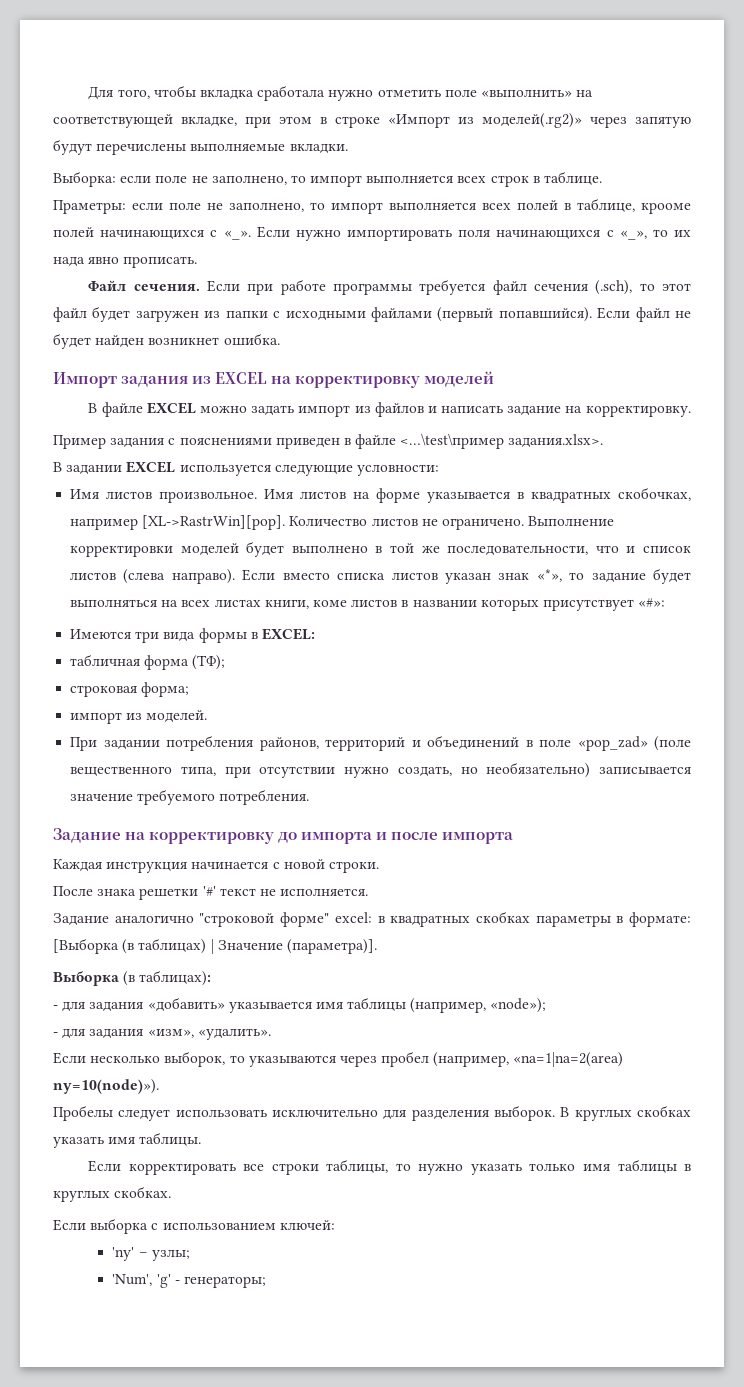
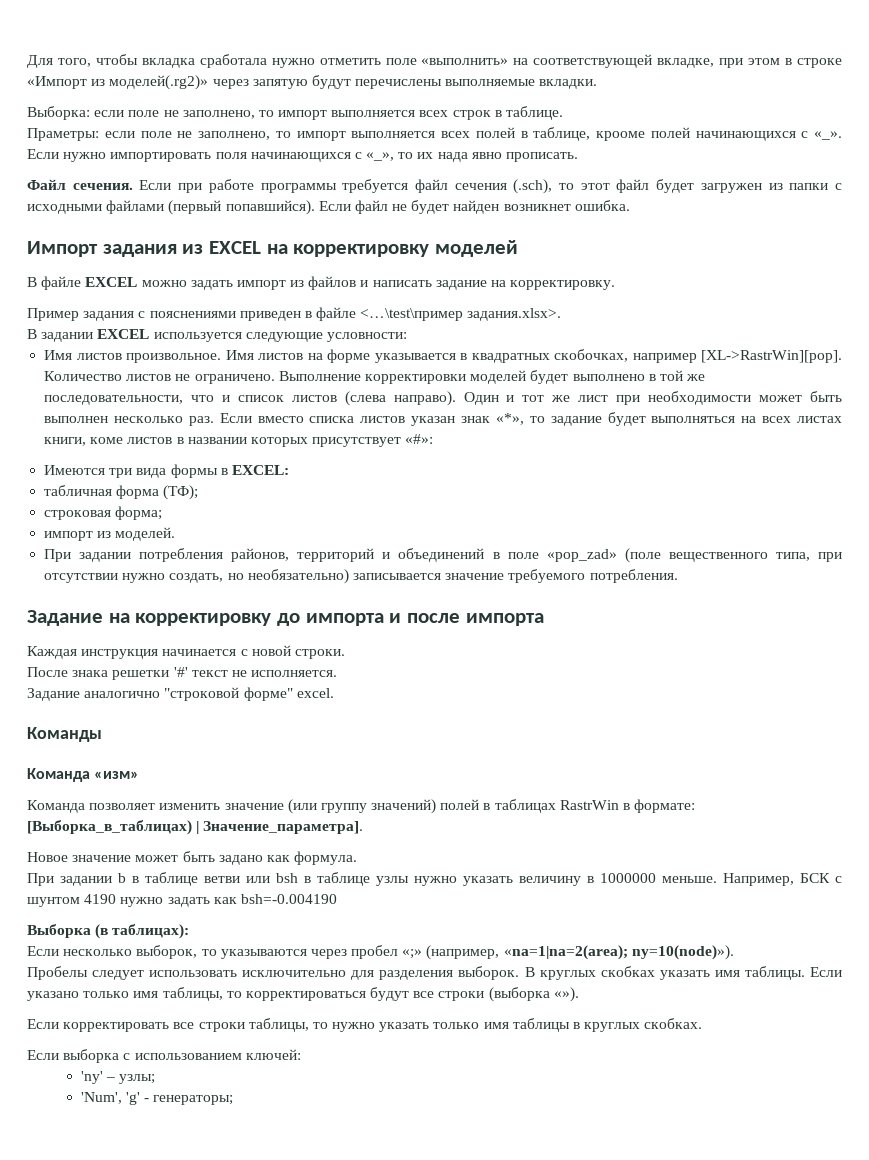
+ Один и тот же лист при необходимости может быть выполнен несколько раз.
- Задание аналогично "строковой форме" excel: в квадратных скобках параметры в формате: [Выборка (в таблицах) | Значение (параметра)].
+ Задание аналогично "строковой форме" excel.
+ Команды
+ Команда «изм»
+ Команда позволяет изменить значение (или группу значений) полей в таблицах RastrWin в формате: [Выборка_в_таблицах) | Значение_параметра].
+ Новое значение может быть задано как формула.
+ При задании b в таблице ветви или bsh в таблице узлы нужно указать величину в 1000000 меньше. Например, БСК с шунтом 4190 нужно задать как bsh=-0.004190
  Выборка (в таблицах):
- - для задания «добавить» указывается имя таблицы (например, «node»);
- - для задания «изм», «удалить».
- Если несколько выборок, то указываются через пробел (например, «na=1|na=2(area) ny=10(node)»).
+ Если несколько выборок, то указываются через пробел «;» (например, «na=1|na=2(area); ny=10(node)»).
+ Если указано только имя таблицы, то корректироваться будут все строки (выборка «»).

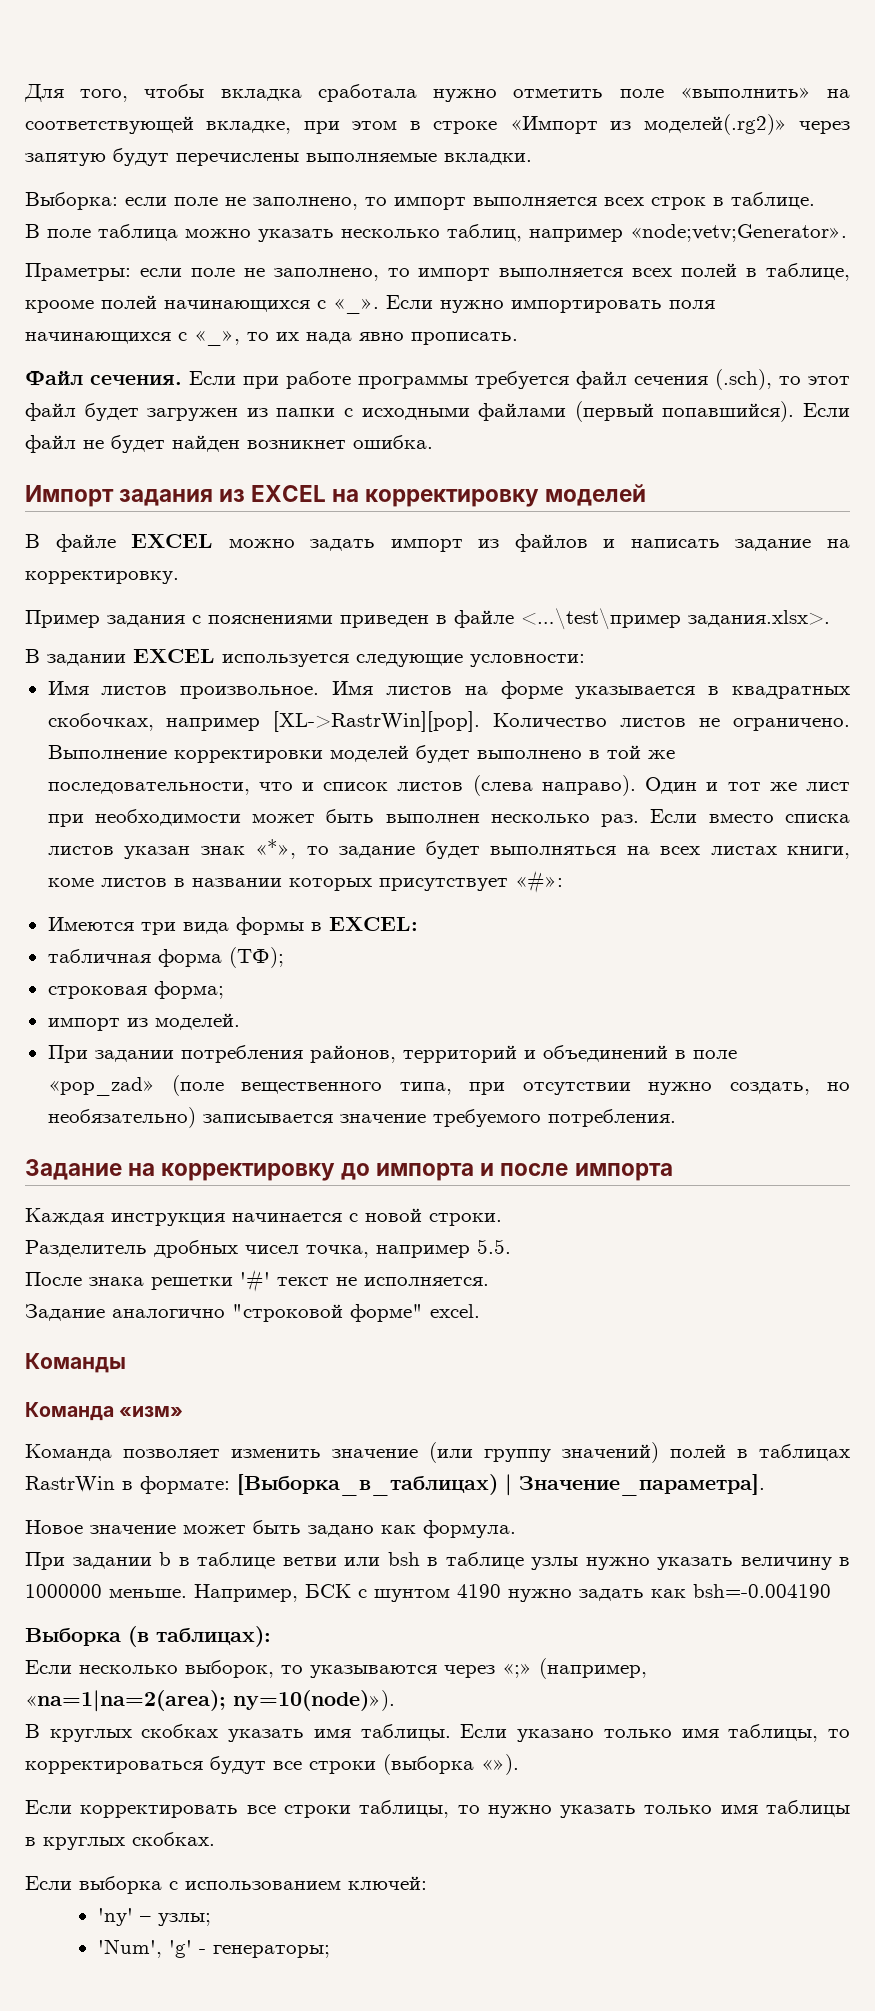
+ В поле таблица можно указать несколько таблиц, например «node;vetv;Generator».
+ Разделитель дробных чисел точка, например 5.5.
- Если несколько выборок, то указываются через пробел «;» (например, «na=1|na=2(area); ny=10(node)»).
+ Если несколько выборок, то указываются через «;» (например, «na=1|na=2(area); ny=10(node)»).
- Пробелы следует использовать исключительно для разделения выборок.

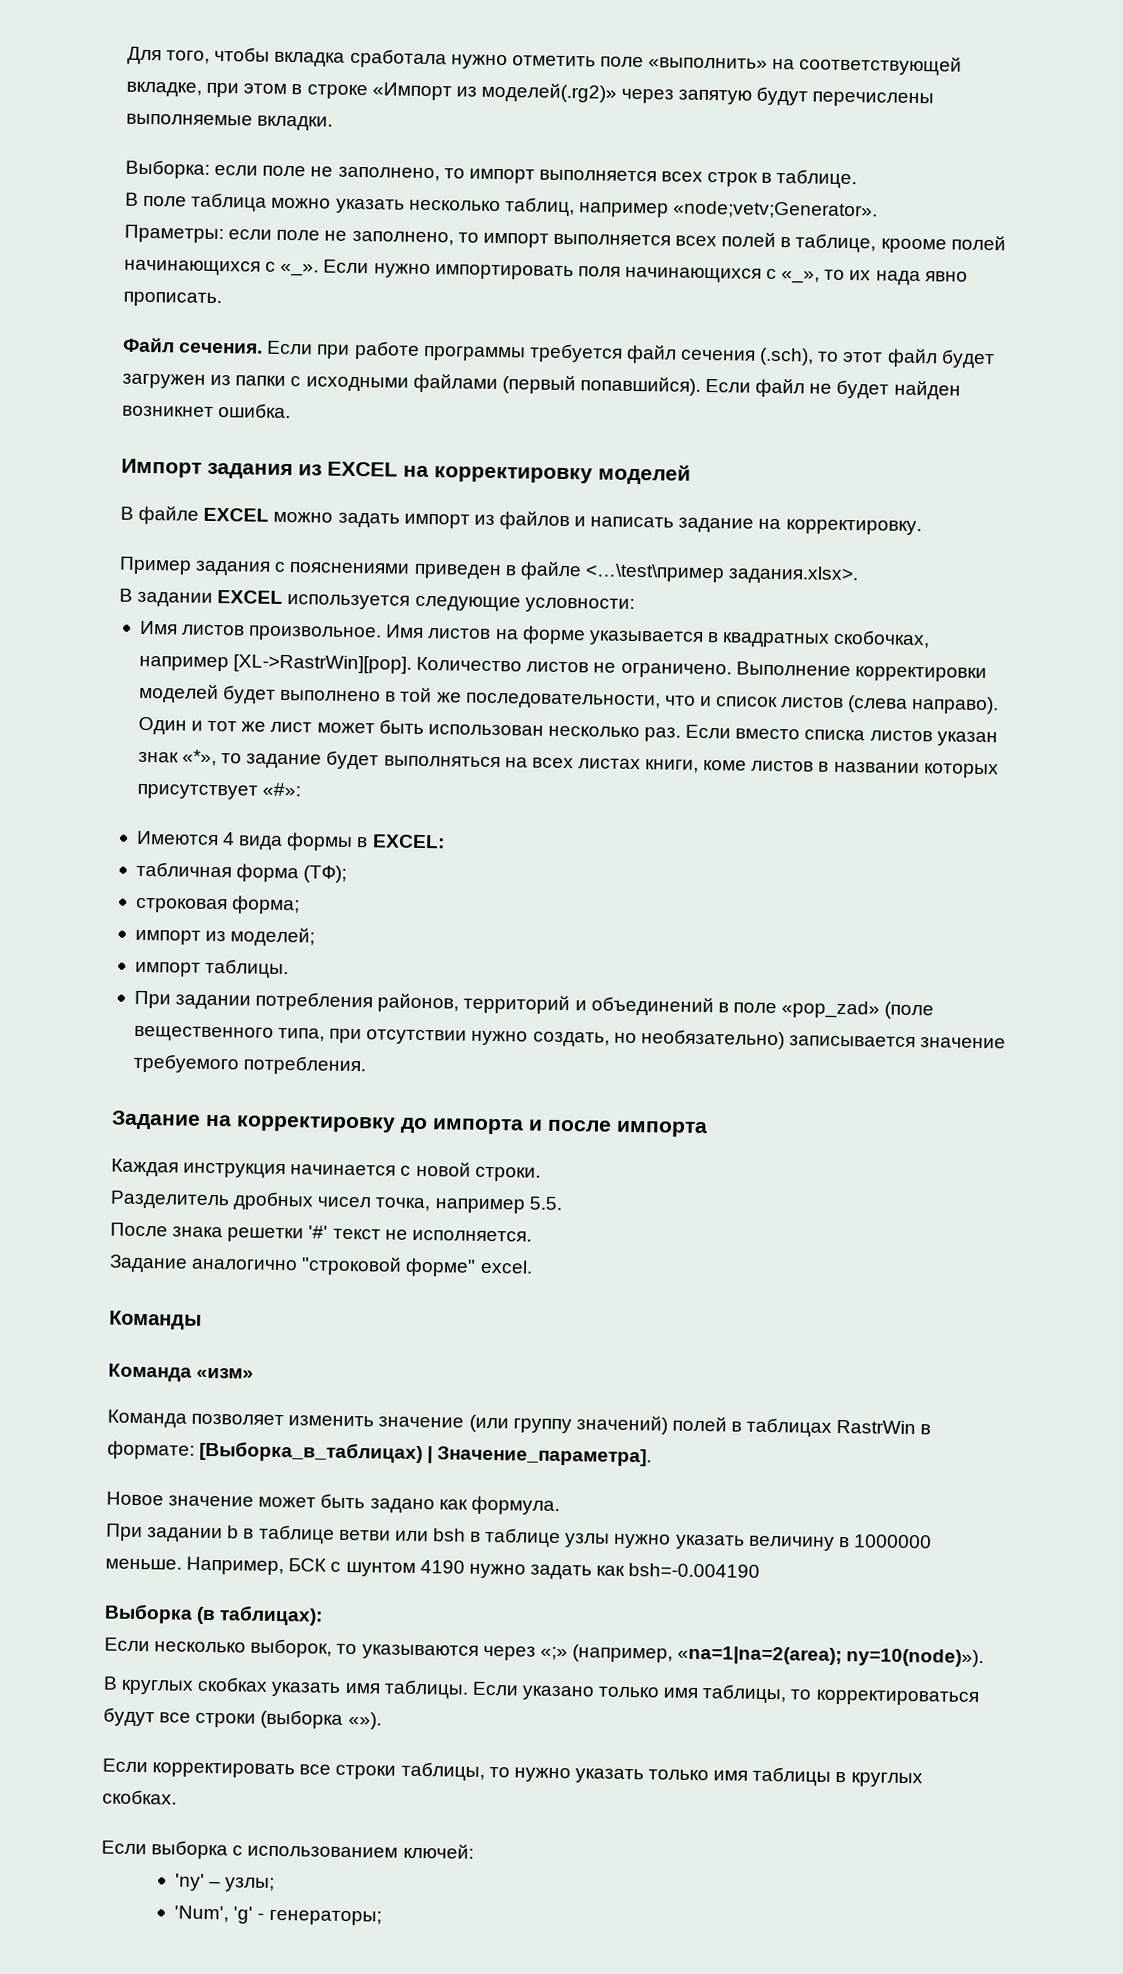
- Один и тот же лист при необходимости может быть выполнен несколько раз.
+ Один и тот же лист может быть использован несколько раз.
- Имеются три вида формы в EXCEL:
+ Имеются 4 вида формы в EXCEL:
- импорт из моделей.
+ импорт из моделей;
+ импорт таблицы.

